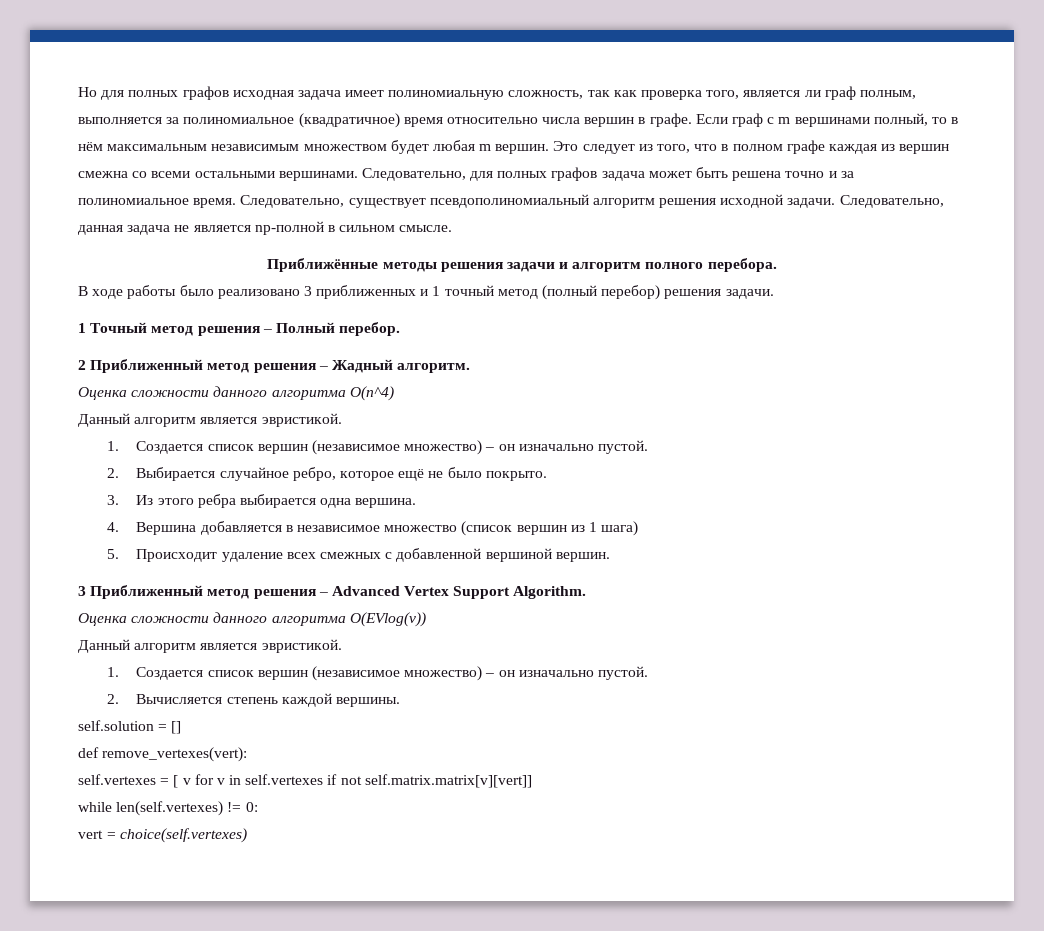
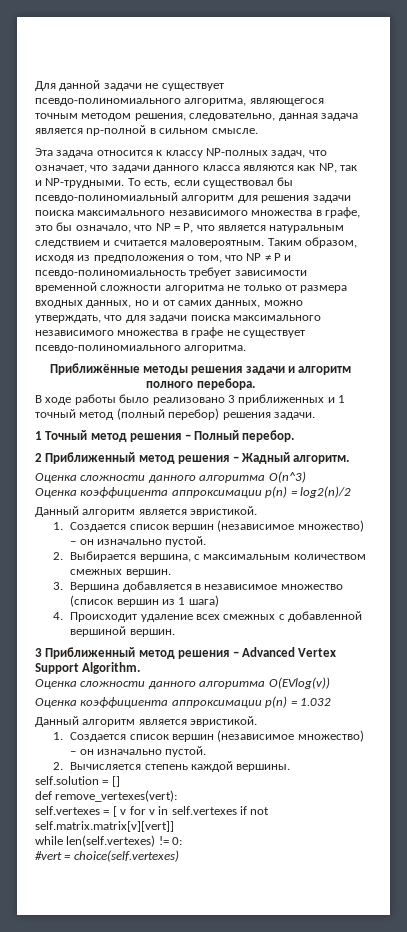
- Но для полных графов исходная задача имеет полиномиальную сложность, так как проверка того, является ли граф полным, выполняется за полиномиальное (квадратичное) время относительно числа вершин в графе. Если граф с m вершинами полный, то в нём максимальным независимым множеством будет любая m вершин. Это следует из того, что в полном графе каждая из вершин смежна со всеми остальными вершинами. Следовательно, для полных графов задача может быть решена точно и за полиномиальное время. Следовательно, существует псевдополиномиальный алгоритм решения исходной задачи. Следовательно, данная задача не является np-полной в сильном смысле.
+ Для данной задачи не существует псевдо-полиномиального алгоритма, являющегося точным методом решения, следовательно, данная задача является np-полной в сильном смысле.
+ Эта задача относится к классу NP-полных задач, что означает, что задачи данного класса являются как NP, так и NP-трудными. То есть, если существовал бы псевдо-полиномиальный алгоритм для решения задачи поиска максимального независимого множества в графе, это бы означало, что NP = P, что является натуральным следствием и считается маловероятным. Таким образом, исходя из предположения о том, что NP ≠ P и псевдо-полиномиальность требует зависимости временной сложности алгоритма не только от размера входных данных, но и от самих данных, можно утверждать, что для задачи поиска максимального независимого множества в графе не существует псевдо-полиномиального алгоритма.
- Оценка сложности данного алгоритма O(n^4)
+ Оценка сложности данного алгоритма O(n^3)
+ Оценка коэффициента аппроксимации p(n) = log2(n)/2
- 2. Выбирается случайное ребро, которое ещё не было покрыто.
- 3. Из этого ребра выбирается одна вершина.
- 4. Вершина добавляется в независимое множество (список вершин из 1 шага)
+ 2. Выбирается вершина, с максимальным количеством смежных вершин.
+ 3. Вершина добавляется в независимое множество (список вершин из 1 шага)
- 5. Происходит удаление всех смежных с добавленной вершиной вершин.
+ 4. Происходит удаление всех смежных с добавленной вершиной вершин.
+ Оценка коэффициента аппроксимации p(n) = 1.032
- vert = choice(self.vertexes)
+ #vert = choice(self.vertexes)

